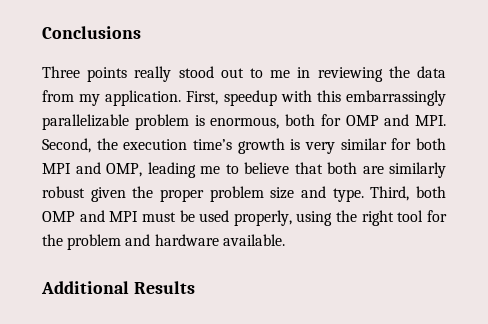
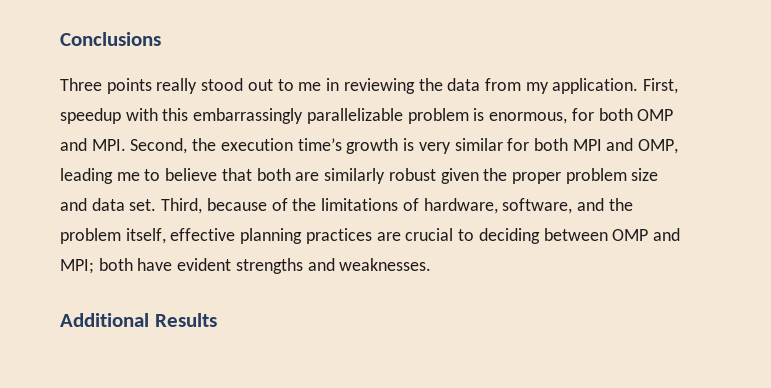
- First, speedup with this embarrassingly parallelizable problem is enormous, both for OMP and MPI. Second, the execution time’s growth is very similar for both MPI and OMP, leading me to believe that both are similarly robust given the proper problem size and type. Third, both OMP and MPI must be used properly, using the right tool for the problem and hardware available.
+ First, speedup with this embarrassingly parallelizable problem is enormous, for both OMP and MPI. Second, the execution time’s growth is very similar for both MPI and OMP, leading me to believe that both are similarly robust given the proper problem size and data set. Third, because of the limitations of hardware, software, and the problem itself, effective planning practices are crucial to deciding between OMP and MPI; both have evident strengths and weaknesses.

